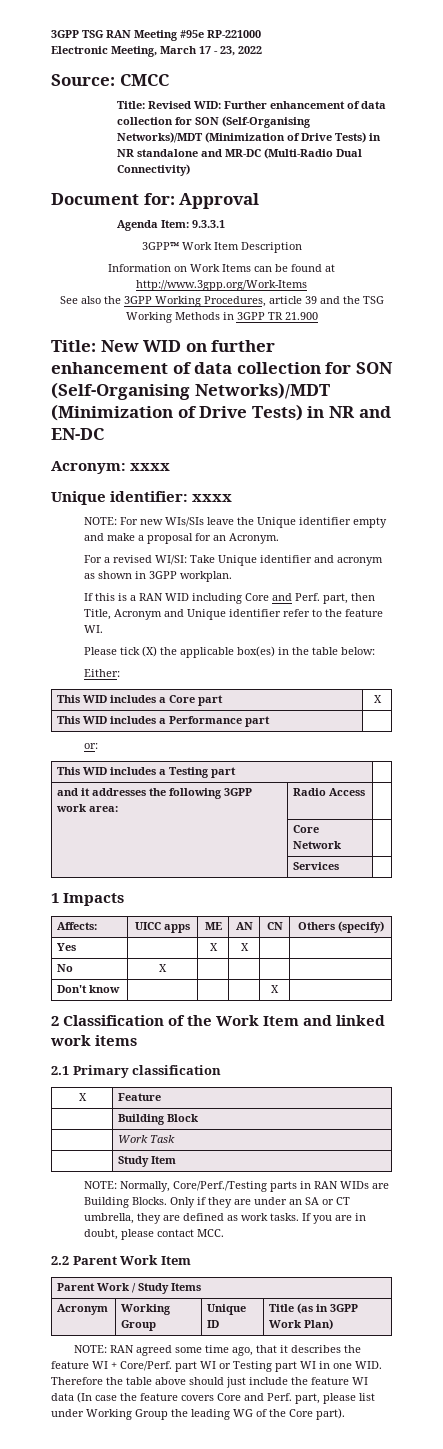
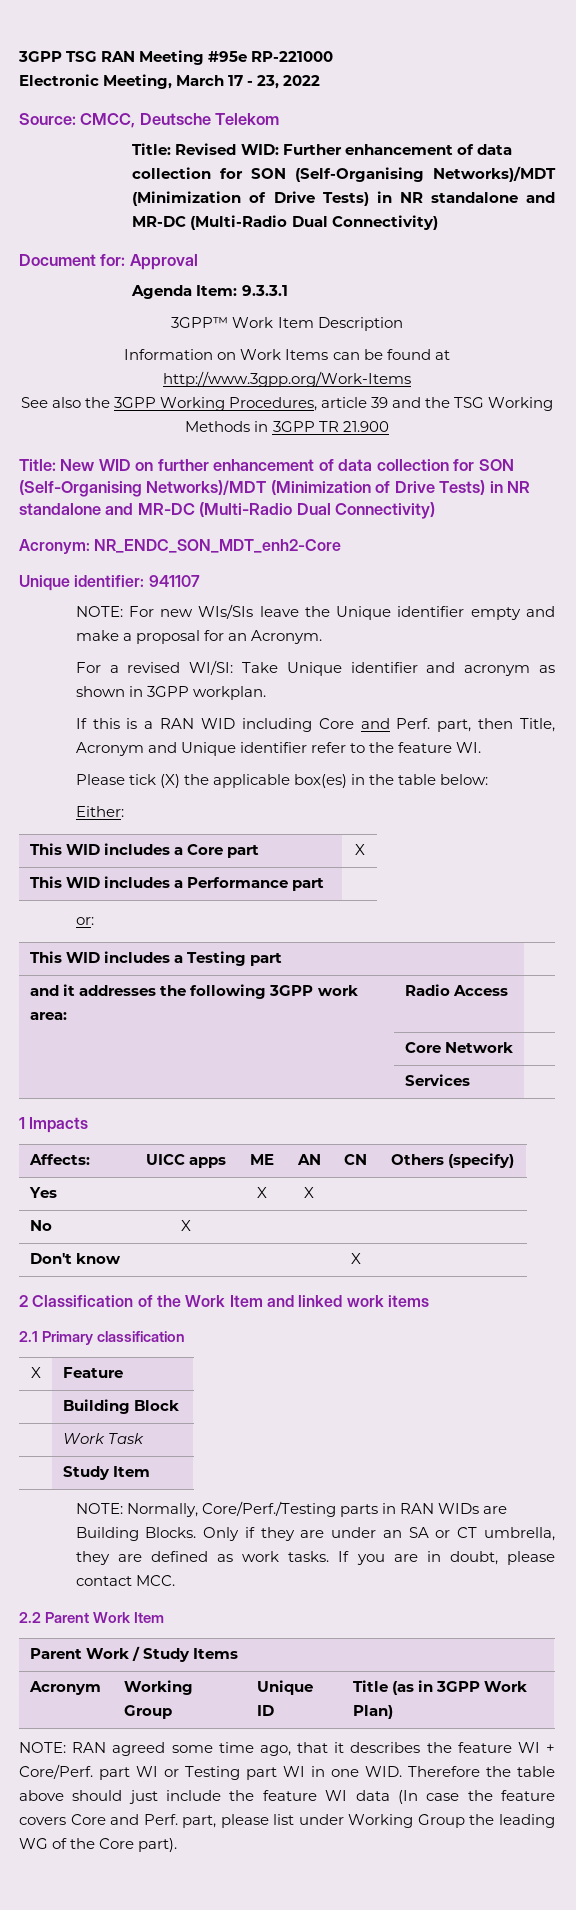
- Source: CMCC
+ Source: CMCC, Deutsche Telekom
- Title: New WID on further enhancement of data collection for SON (Self-Organising Networks)/MDT (Minimization of Drive Tests) in NR and EN-DC
+ Title: New WID on further enhancement of data collection for SON (Self-Organising Networks)/MDT (Minimization of Drive Tests) in NR standalone and MR-DC (Multi-Radio Dual Connectivity)
- Acronym: xxxx
+ Acronym: NR_ENDC_SON_MDT_enh2-Core
- Unique identifier: xxxx
+ Unique identifier: 941107

